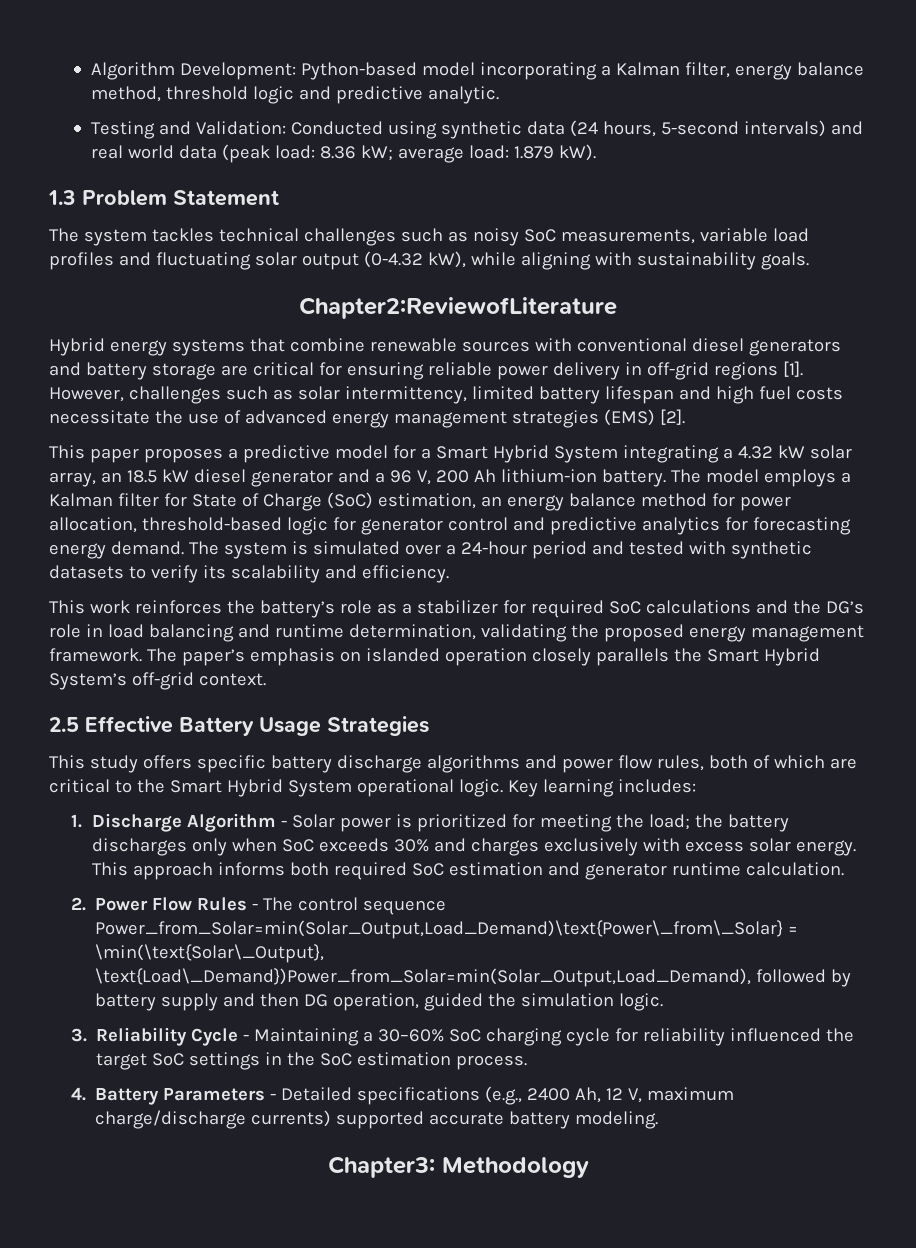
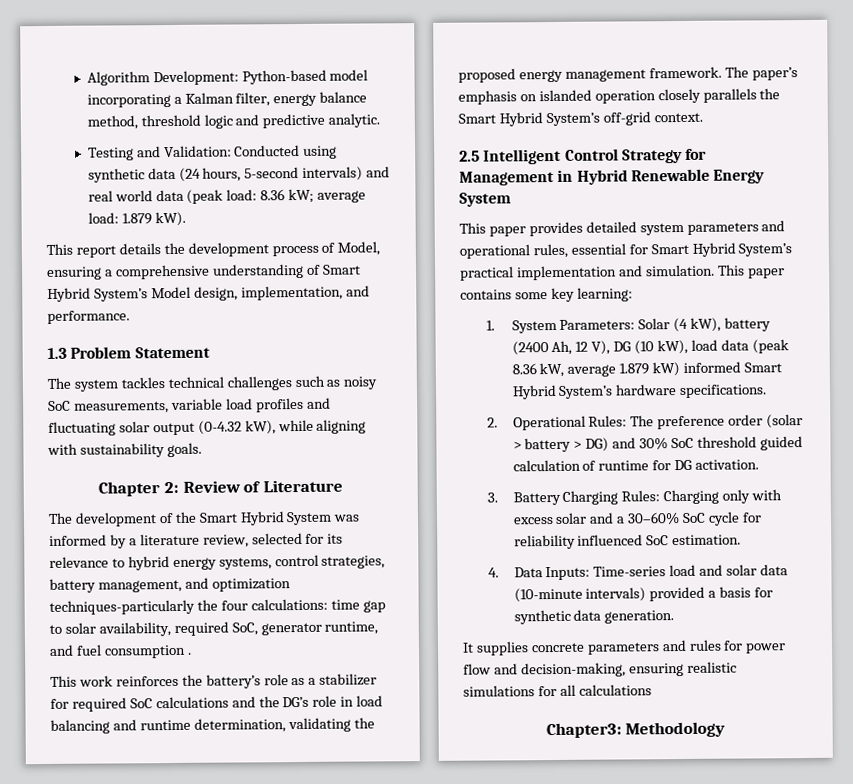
+ This report details the development process of Model, ensuring a comprehensive understanding of Smart Hybrid System’s Model design, implementation, and performance.
- Chapter2:ReviewofLiterature
- Hybrid energy systems that combine renewable sources with conventional diesel generators and battery storage are critical for ensuring reliable power delivery in off-grid regions [1]. However, challenges such as solar intermittency, limited battery lifespan and high fuel costs necessitate the use of advanced energy management strategies (EMS) [2].
- This paper proposes a predictive model for a Smart Hybrid System integrating a 4.32 kW solar array, an 18.5 kW diesel generator and a 96 V, 200 Ah lithium-ion battery. The model employs a Kalman filter for State of Charge (SoC) estimation, an energy balance method for power allocation, threshold-based logic for generator control and predictive analytics for forecasting energy demand. The system is simulated over a 24-hour period and tested with synthetic datasets to verify its scalability and efficiency.
+ Chapter 2: Review of Literature
+ The development of the Smart Hybrid System was informed by a literature review, selected for its relevance to hybrid energy systems, control strategies, battery management, and optimization techniques-particularly the four calculations: time gap to solar availability, required SoC, generator runtime, and fuel consumption .
- 2.5 Effective Battery Usage Strategies
- This study offers specific battery discharge algorithms and power flow rules, both of which are critical to the Smart Hybrid System operational logic. Key learning includes:
- 1. Discharge Algorithm - Solar power is prioritized for meeting the load; the battery discharges only when SoC exceeds 30% and charges exclusively with excess solar energy. This approach informs both required SoC estimation and generator runtime calculation.
- 2. Power Flow Rules - The control sequence Power_from_Solar=min(Solar_Output,Load_Demand)\text{Power\_from\_Solar} = \min(\text{Solar\_Output}, \text{Load\_Demand})Power_from_Solar=min(Solar_Output,Load_Demand), followed by battery supply and then DG operation, guided the simulation logic.
- 3. Reliability Cycle - Maintaining a 30–60% SoC charging cycle for reliability influenced the target SoC settings in the SoC estimation process.
- 4. Battery Parameters - Detailed specifications (e.g., 2400 Ah, 12 V, maximum charge/discharge currents) supported accurate battery modeling.
+ 2.5 Intelligent Control Strategy for Management in Hybrid Renewable Energy System
+ This paper provides detailed system parameters and operational rules, essential for Smart Hybrid System’s practical implementation and simulation. This paper contains some key learning:
+ 1. System Parameters: Solar (4 kW), battery (2400 Ah, 12 V), DG (10 kW), load data (peak 8.36 kW, average 1.879 kW) informed Smart Hybrid System’s hardware specifications.
+ 2. Operational Rules: The preference order (solar > battery > DG) and 30% SoC threshold guided calculation of runtime for DG activation.
+ 3. Battery Charging Rules: Charging only with excess solar and a 30–60% SoC cycle for reliability influenced SoC estimation.
+ 4. Data Inputs: Time-series load and solar data (10-minute intervals) provided a basis for synthetic data generation.
+ It supplies concrete parameters and rules for power flow and decision-making, ensuring realistic simulations for all calculations

